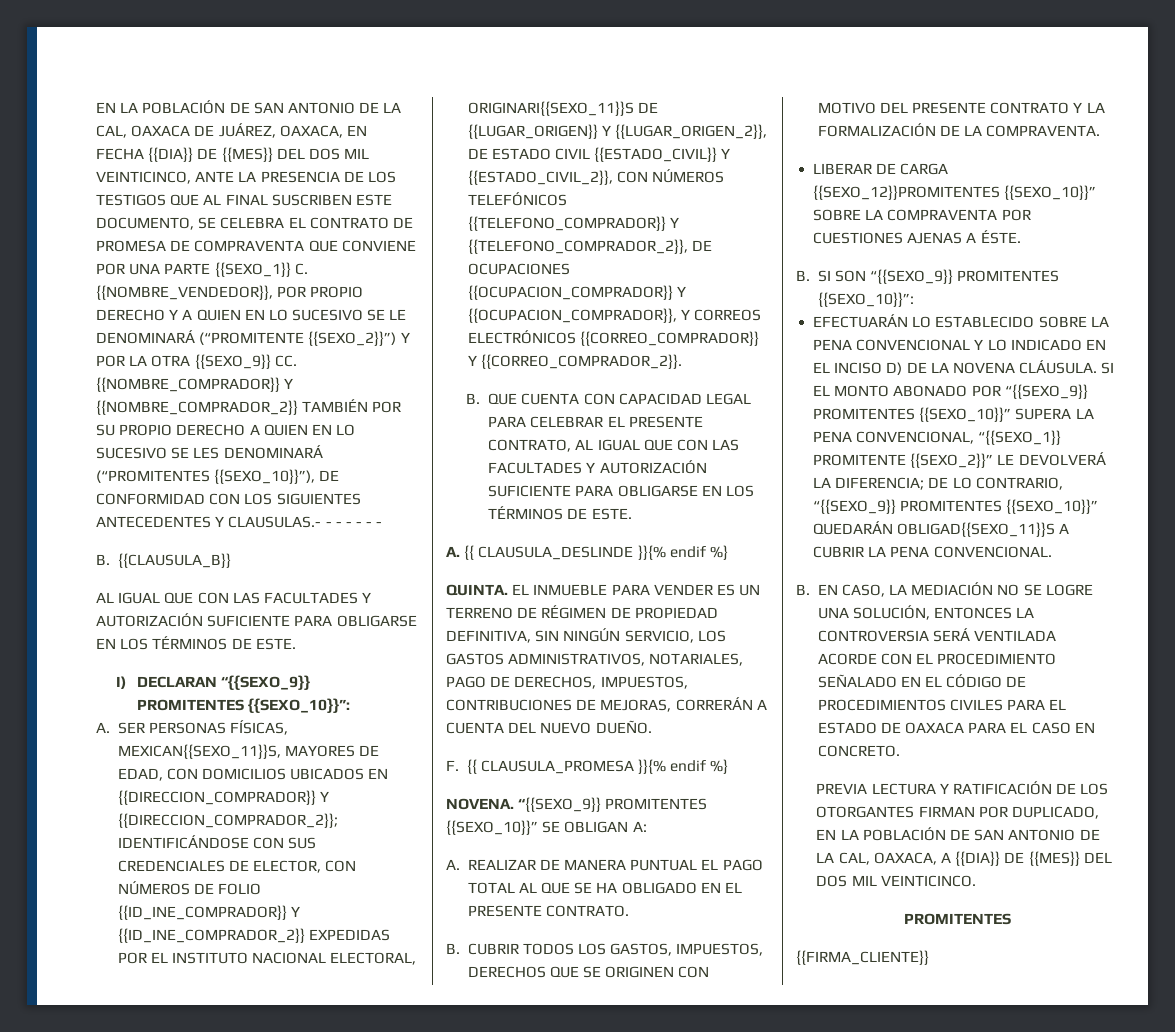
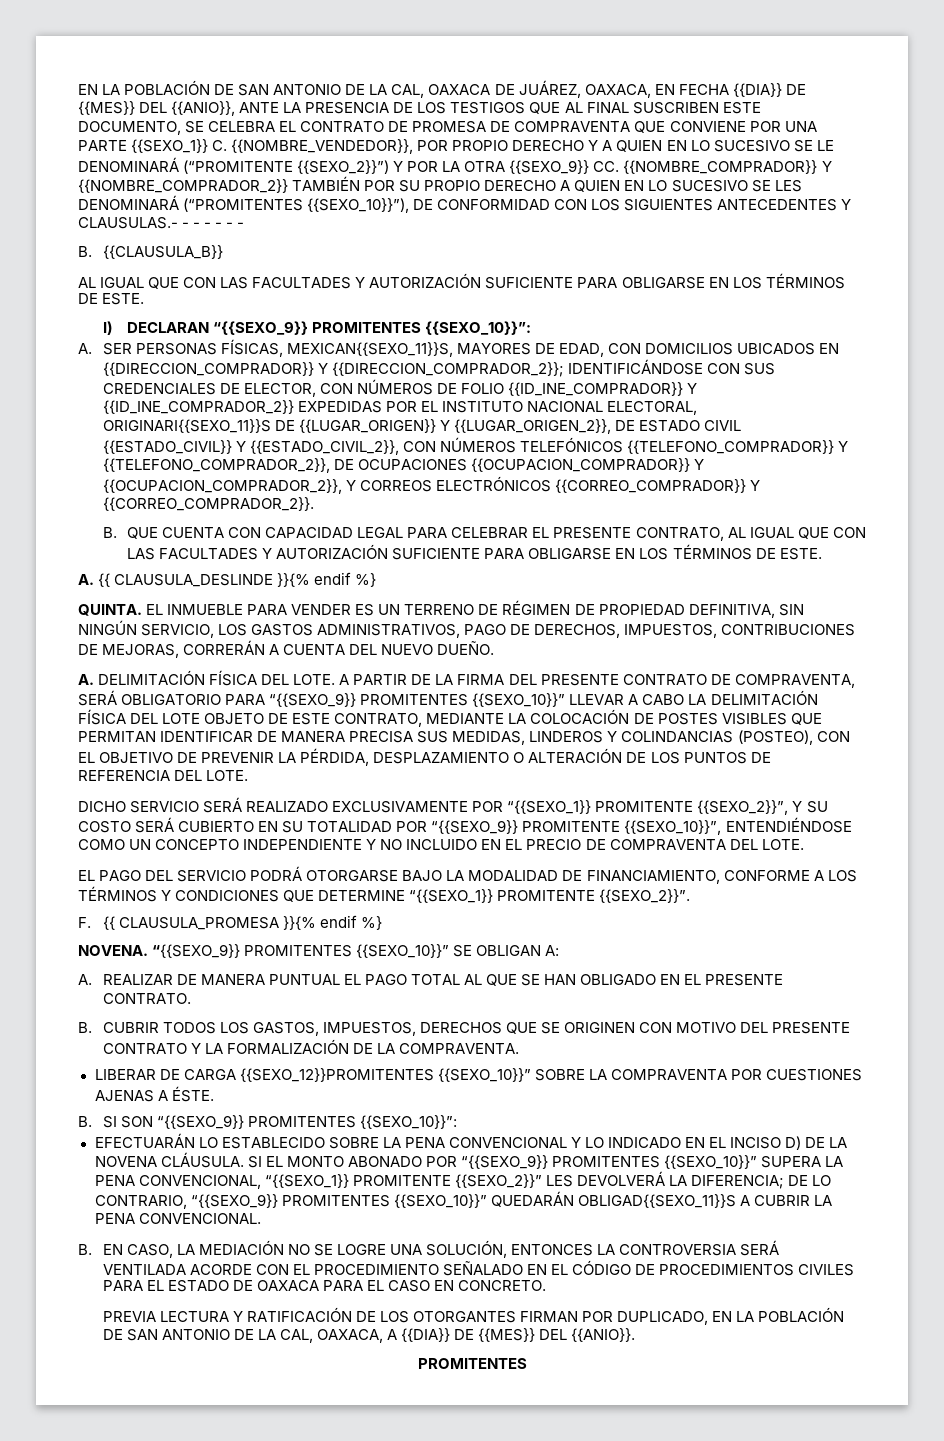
- EN LA POBLACIÓN DE SAN ANTONIO DE LA CAL, OAXACA DE JUÁREZ, OAXACA, EN FECHA {{DIA}} DE {{MES}} DEL DOS MIL VEINTICINCO, ANTE LA PRESENCIA DE LOS TESTIGOS QUE AL FINAL SUSCRIBEN ESTE DOCUMENTO, SE CELEBRA EL CONTRATO DE PROMESA DE COMPRAVENTA QUE CONVIENE POR UNA PARTE {{SEXO_1}} C. {{NOMBRE_VENDEDOR}}, POR PROPIO DERECHO Y A QUIEN EN LO SUCESIVO SE LE DENOMINARÁ (“PROMITENTE {{SEXO_2}}”) Y POR LA OTRA {{SEXO_9}} CC. {{NOMBRE_COMPRADOR}} Y {{NOMBRE_COMPRADOR_2}} TAMBIÉN POR SU PROPIO DERECHO A QUIEN EN LO SUCESIVO SE LES DENOMINARÁ (“PROMITENTES {{SEXO_10}}”), DE CONFORMIDAD CON LOS SIGUIENTES ANTECEDENTES Y CLAUSULAS.- - - - - - -
+ EN LA POBLACIÓN DE SAN ANTONIO DE LA CAL, OAXACA DE JUÁREZ, OAXACA, EN FECHA {{DIA}} DE {{MES}} DEL {{ANIO}}, ANTE LA PRESENCIA DE LOS TESTIGOS QUE AL FINAL SUSCRIBEN ESTE DOCUMENTO, SE CELEBRA EL CONTRATO DE PROMESA DE COMPRAVENTA QUE CONVIENE POR UNA PARTE {{SEXO_1}} C. {{NOMBRE_VENDEDOR}}, POR PROPIO DERECHO Y A QUIEN EN LO SUCESIVO SE LE DENOMINARÁ (“PROMITENTE {{SEXO_2}}”) Y POR LA OTRA {{SEXO_9}} CC. {{NOMBRE_COMPRADOR}} Y {{NOMBRE_COMPRADOR_2}} TAMBIÉN POR SU PROPIO DERECHO A QUIEN EN LO SUCESIVO SE LES DENOMINARÁ (“PROMITENTES {{SEXO_10}}”), DE CONFORMIDAD CON LOS SIGUIENTES ANTECEDENTES Y CLAUSULAS.- - - - - - -
- IDENTIFICÁNDOSE CON SUS CREDENCIALES DE ELECTOR, CON NÚMEROS DE FOLIO {{ID_INE_COMPRADOR}} Y {{ID_INE_COMPRADOR_2}} EXPEDIDAS POR EL INSTITUTO NACIONAL ELECTORAL, ORIGINARI{{SEXO_11}}S DE {{LUGAR_ORIGEN}} Y {{LUGAR_ORIGEN_2}}, DE ESTADO CIVIL {{ESTADO_CIVIL}} Y {{ESTADO_CIVIL_2}}, CON NÚMEROS TELEFÓNICOS {{TELEFONO_COMPRADOR}} Y {{TELEFONO_COMPRADOR_2}}, DE OCUPACIONES {{OCUPACION_COMPRADOR}} Y {{OCUPACION_COMPRADOR}}, Y CORREOS ELECTRÓNICOS {{CORREO_COMPRADOR}} Y {{CORREO_COMPRADOR_2}}.
+ IDENTIFICÁNDOSE CON SUS CREDENCIALES DE ELECTOR, CON NÚMEROS DE FOLIO {{ID_INE_COMPRADOR}} Y {{ID_INE_COMPRADOR_2}} EXPEDIDAS POR EL INSTITUTO NACIONAL ELECTORAL, ORIGINARI{{SEXO_11}}S DE {{LUGAR_ORIGEN}} Y {{LUGAR_ORIGEN_2}}, DE ESTADO CIVIL {{ESTADO_CIVIL}} Y {{ESTADO_CIVIL_2}}, CON NÚMEROS TELEFÓNICOS {{TELEFONO_COMPRADOR}} Y {{TELEFONO_COMPRADOR_2}}, DE OCUPACIONES {{OCUPACION_COMPRADOR}} Y {{OCUPACION_COMPRADOR_2}}, Y CORREOS ELECTRÓNICOS {{CORREO_COMPRADOR}} Y {{CORREO_COMPRADOR_2}}.
- EL INMUEBLE PARA VENDER ES UN TERRENO DE RÉGIMEN DE PROPIEDAD DEFINITIVA, SIN NINGÚN SERVICIO, LOS GASTOS ADMINISTRATIVOS, NOTARIALES, PAGO DE DERECHOS, IMPUESTOS, CONTRIBUCIONES DE MEJORAS, CORRERÁN A CUENTA DEL NUEVO DUEÑO.
+ EL INMUEBLE PARA VENDER ES UN TERRENO DE RÉGIMEN DE PROPIEDAD DEFINITIVA, SIN NINGÚN SERVICIO, LOS GASTOS ADMINISTRATIVOS, PAGO DE DERECHOS, IMPUESTOS, CONTRIBUCIONES DE MEJORAS, CORRERÁN A CUENTA DEL NUEVO DUEÑO.
+ A. DELIMITACIÓN FÍSICA DEL LOTE. A PARTIR DE LA FIRMA DEL PRESENTE CONTRATO DE COMPRAVENTA, SERÁ OBLIGATORIO PARA “{{SEXO_9}} PROMITENTES {{SEXO_10}}” LLEVAR A CABO LA DELIMITACIÓN FÍSICA DEL LOTE OBJETO DE ESTE CONTRATO, MEDIANTE LA COLOCACIÓN DE POSTES VISIBLES QUE PERMITAN IDENTIFICAR DE MANERA PRECISA SUS MEDIDAS, LINDEROS Y COLINDANCIAS (POSTEO), CON EL OBJETIVO DE PREVENIR LA PÉRDIDA, DESPLAZAMIENTO O ALTERACIÓN DE LOS PUNTOS DE REFERENCIA DEL LOTE.
+ DICHO SERVICIO SERÁ REALIZADO EXCLUSIVAMENTE POR “{{SEXO_1}} PROMITENTE {{SEXO_2}}”, Y SU COSTO SERÁ CUBIERTO EN SU TOTALIDAD POR “{{SEXO_9}} PROMITENTE {{SEXO_10}}”, ENTENDIÉNDOSE COMO UN CONCEPTO INDEPENDIENTE Y NO INCLUIDO EN EL PRECIO DE COMPRAVENTA DEL LOTE.
+ EL PAGO DEL SERVICIO PODRÁ OTORGARSE BAJO LA MODALIDAD DE FINANCIAMIENTO, CONFORME A LOS TÉRMINOS Y CONDICIONES QUE DETERMINE “{{SEXO_1}} PROMITENTE {{SEXO_2}}”.
- A. REALIZAR DE MANERA PUNTUAL EL PAGO TOTAL AL QUE SE HA OBLIGADO EN EL PRESENTE CONTRATO.
+ A. REALIZAR DE MANERA PUNTUAL EL PAGO TOTAL AL QUE SE HAN OBLIGADO EN EL PRESENTE CONTRATO.
- SI EL MONTO ABONADO POR “{{SEXO_9}} PROMITENTES {{SEXO_10}}” SUPERA LA PENA CONVENCIONAL, “{{SEXO_1}} PROMITENTE {{SEXO_2}}” LE DEVOLVERÁ LA DIFERENCIA; DE LO CONTRARIO, “{{SEXO_9}} PROMITENTES {{SEXO_10}}” QUEDARÁN OBLIGAD{{SEXO_11}}S A CUBRIR LA PENA CONVENCIONAL.
+ SI EL MONTO ABONADO POR “{{SEXO_9}} PROMITENTES {{SEXO_10}}” SUPERA LA PENA CONVENCIONAL, “{{SEXO_1}} PROMITENTE {{SEXO_2}}” LES DEVOLVERÁ LA DIFERENCIA; DE LO CONTRARIO, “{{SEXO_9}} PROMITENTES {{SEXO_10}}” QUEDARÁN OBLIGAD{{SEXO_11}}S A CUBRIR LA PENA CONVENCIONAL.
- PREVIA LECTURA Y RATIFICACIÓN DE LOS OTORGANTES FIRMAN POR DUPLICADO, EN LA POBLACIÓN DE SAN ANTONIO DE LA CAL, OAXACA, A {{DIA}} DE {{MES}} DEL DOS MIL VEINTICINCO.
+ PREVIA LECTURA Y RATIFICACIÓN DE LOS OTORGANTES FIRMAN POR DUPLICADO, EN LA POBLACIÓN DE SAN ANTONIO DE LA CAL, OAXACA, A {{DIA}} DE {{MES}} DEL {{ANIO}}.
  PROMITENTES
- {{FIRMA_CLIENTE}}

